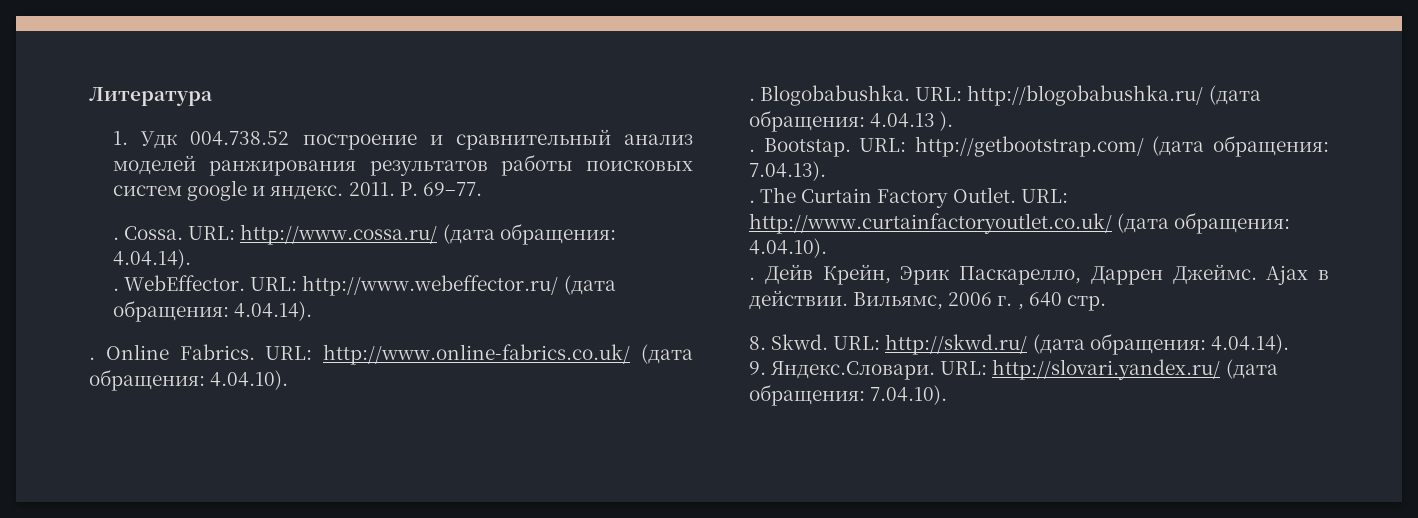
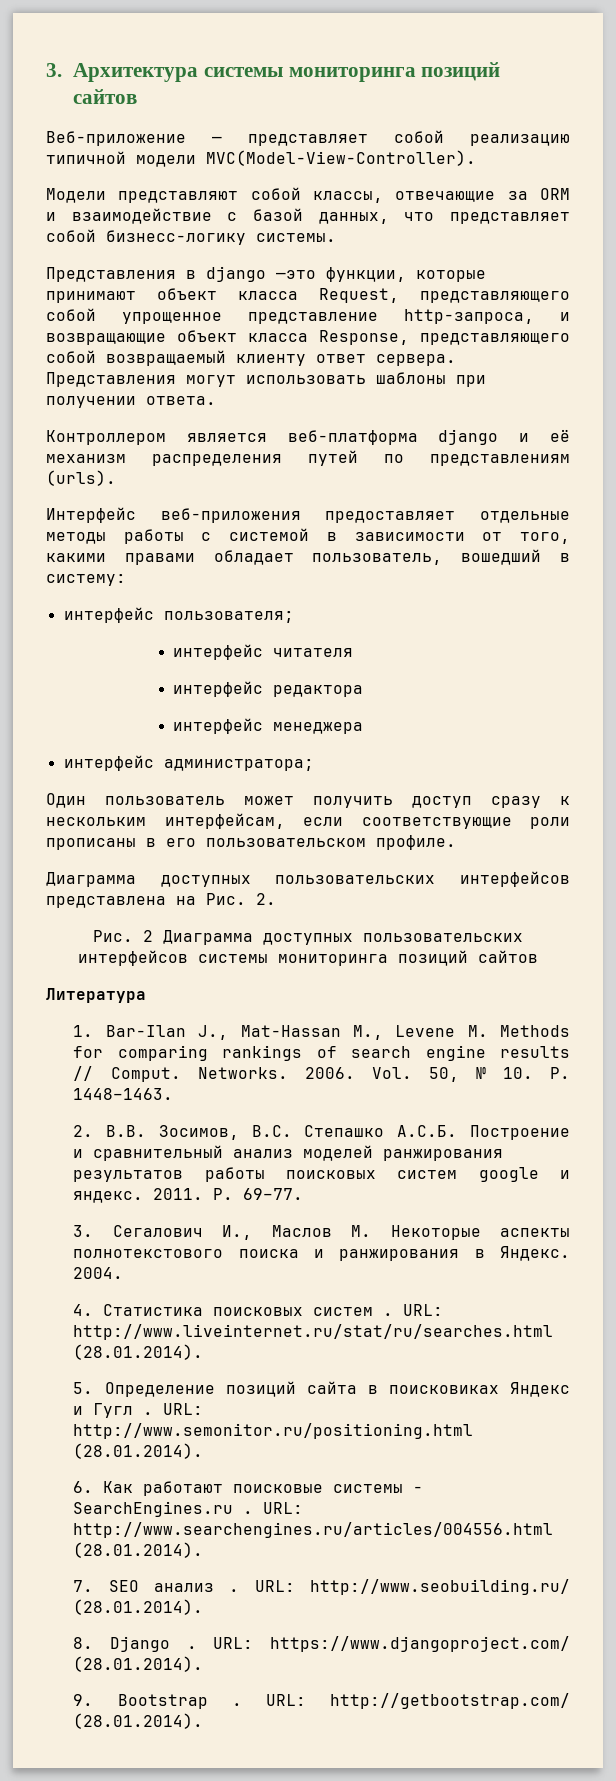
+ 3. Архитектура системы мониторинга позиций сайтов
+ Веб-приложение — представляет собой реализацию типичной модели MVC(Model-View-Controller).
+ Модели представляют собой классы, отвечающие за ORM и взаимодействие с базой данных, что представляет собой бизнесс-логику системы.
+ Представления в django —это функции, которые принимают объект класса Request, представляющего собой упрощенное представление http-запроса, и возвращающие объект класса Response, представляющего собой возвращаемый клиенту ответ сервера. Представления могут использовать шаблоны при получении ответа.
+ Контроллером является веб-платформа django и её механизм распределения путей по представлениям (urls).
+ Интерфейс веб-приложения предоставляет отдельные методы работы с системой в зависимости от того, какими правами обладает пользователь, вошедший в систему:
+ интерфейс пользователя;
+ интерфейс читателя
+ интерфейс редактора
+ интерфейс менеджера
+ интерфейс администратора;
+ Один пользователь может получить доступ сразу к нескольким интерфейсам, если соответствующие роли прописаны в его пользовательском профиле.
+ Диаграмма доступных пользовательских интерфейсов представлена на Рис. 2.
+ Рис. 2 Диаграмма доступных пользовательских интерфейсов системы мониторинга позиций сайтов
  Литература
- 1. Удк 004.738.52 построение и сравнительный анализ моделей ранжирования результатов работы поисковых систем google и яндекс.
+ 1. Bar-Ilan J., Mat-Hassan M., Levene M. Methods for comparing rankings of search engine results // Comput. Networks. 2006. Vol. 50, № 10. P. 1448–1463.
+ 2. В.В. Зосимов, В.С. Степашко А.С.Б. Построение и сравнительный анализ моделей ранжирования результатов работы поисковых систем google и яндекс.
- . Cossa. URL: http://www.cossa.ru/ (дата обращения: 4.04.14).
- . WebEffector. URL: http://www.webeffector.ru/ (дата обращения: 4.04.14).
- . Online Fabrics. URL: http://www.online-fabrics.co.uk/ (дата обращения: 4.04.10).
- . Blogobabushka. URL: http://blogobabushka.ru/ (дата обращения: 4.04.13 ).
- . Bootstap. URL: http://getbootstrap.com/ (дата обращения: 7.04.13).
- . The Curtain Factory Outlet. URL: http://www.curtainfactoryoutlet.co.uk/ (дата обращения: 4.04.10).
- . Дейв Крейн, Эрик Паскарелло, Даррен Джеймс. Ajax в действии. Вильямс, 2006 г. , 640 стр.
- 8. Skwd. URL: http://skwd.ru/ (дата обращения: 4.04.14).
- 9. Яндекс.Словари. URL: http://slovari.yandex.ru/ (дата обращения: 7.04.10).
+ 3. Сегалович И., Маслов М. Некоторые аспекты полнотекстового поиска и ранжирования в Яндекс. 2004.
+ 4. Статистика поисковых систем . URL: http://www.liveinternet.ru/stat/ru/searches.html (28.01.2014).
+ 5. Определение позиций сайта в поисковиках Яндекс и Гугл . URL: http://www.semonitor.ru/positioning.html (28.01.2014).
+ 6. Как работают поисковые системы - SearchEngines.ru . URL: http://www.searchengines.ru/articles/004556.html (28.01.2014).
+ 7. SEO анализ . URL: http://www.seobuilding.ru/ (28.01.2014).
+ 8. Django . URL: https://www.djangoproject.com/ (28.01.2014).
+ 9. Bootstrap . URL: http://getbootstrap.com/ (28.01.2014).

